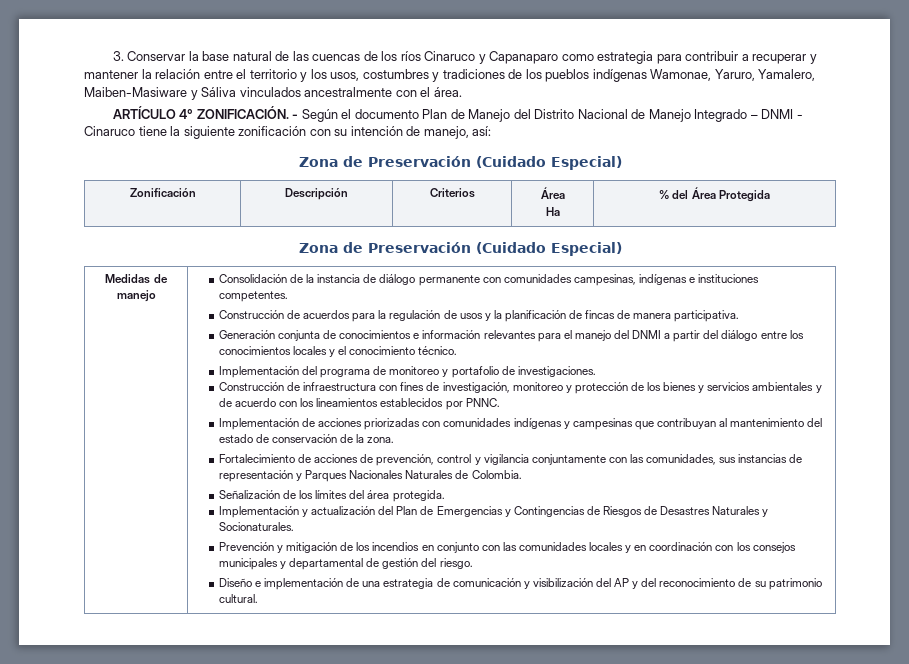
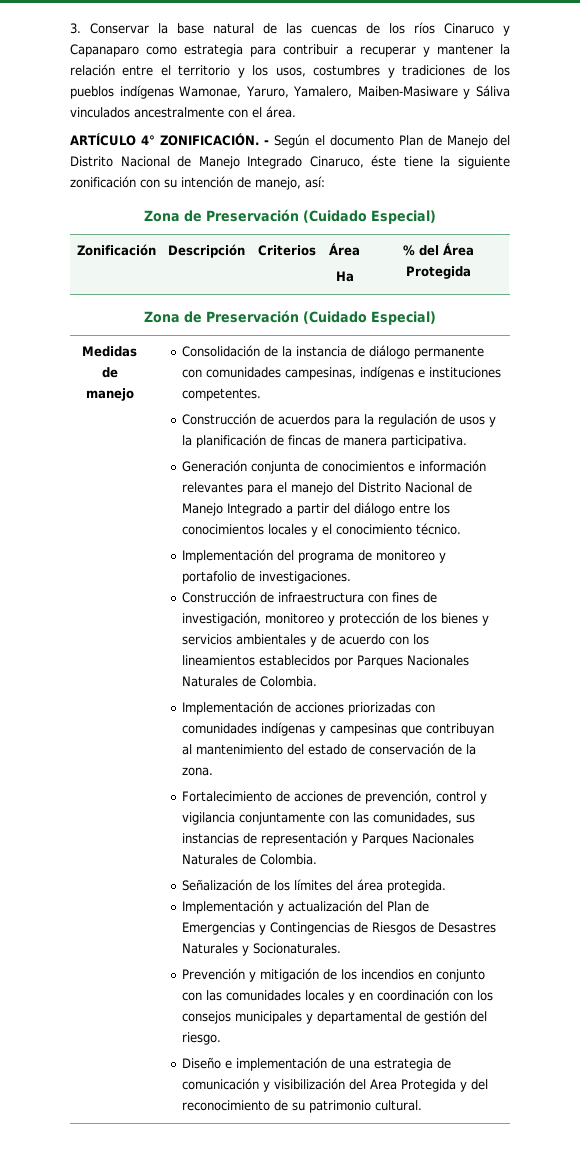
- - Según el documento Plan de Manejo del Distrito Nacional de Manejo Integrado – DNMI - Cinaruco tiene la siguiente zonificación con su intención de manejo, así:
+ - Según el documento Plan de Manejo del Distrito Nacional de Manejo Integrado Cinaruco, éste tiene la siguiente zonificación con su intención de manejo, así:
- Generación conjunta de conocimientos e información relevantes para el manejo del DNMI a partir del diálogo entre los conocimientos locales y el conocimiento técnico.
+ Generación conjunta de conocimientos e información relevantes para el manejo del Distrito Nacional de Manejo Integrado a partir del diálogo entre los conocimientos locales y el conocimiento técnico.
- Construcción de infraestructura con fines de investigación, monitoreo y protección de los bienes y servicios ambientales y de acuerdo con los lineamientos establecidos por PNNC.
+ Construcción de infraestructura con fines de investigación, monitoreo y protección de los bienes y servicios ambientales y de acuerdo con los lineamientos establecidos por Parques Nacionales Naturales de Colombia.
- Diseño e implementación de una estrategia de comunicación y visibilización del AP y del reconocimiento de su patrimonio cultural.
+ Diseño e implementación de una estrategia de comunicación y visibilización del Area Protegida y del reconocimiento de su patrimonio cultural.

